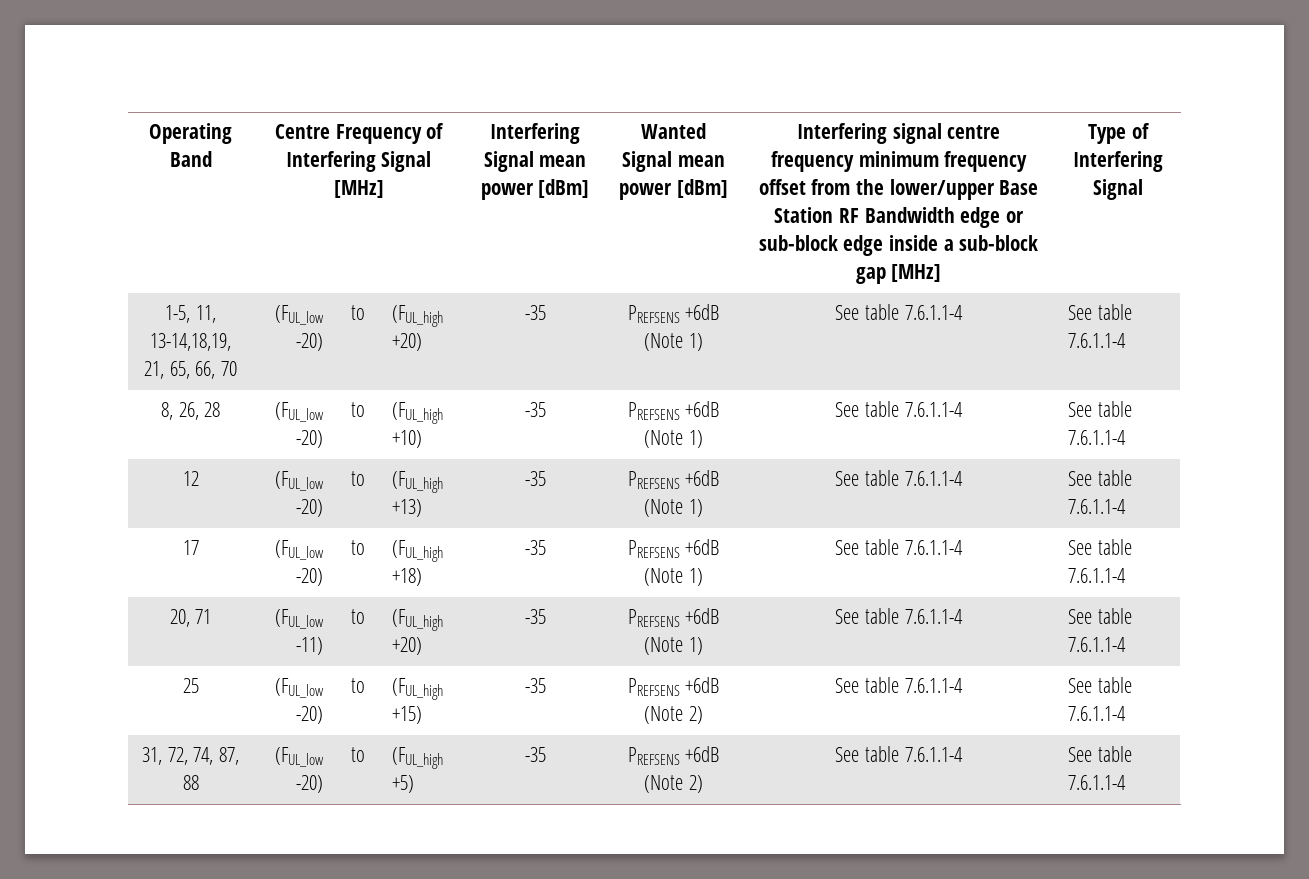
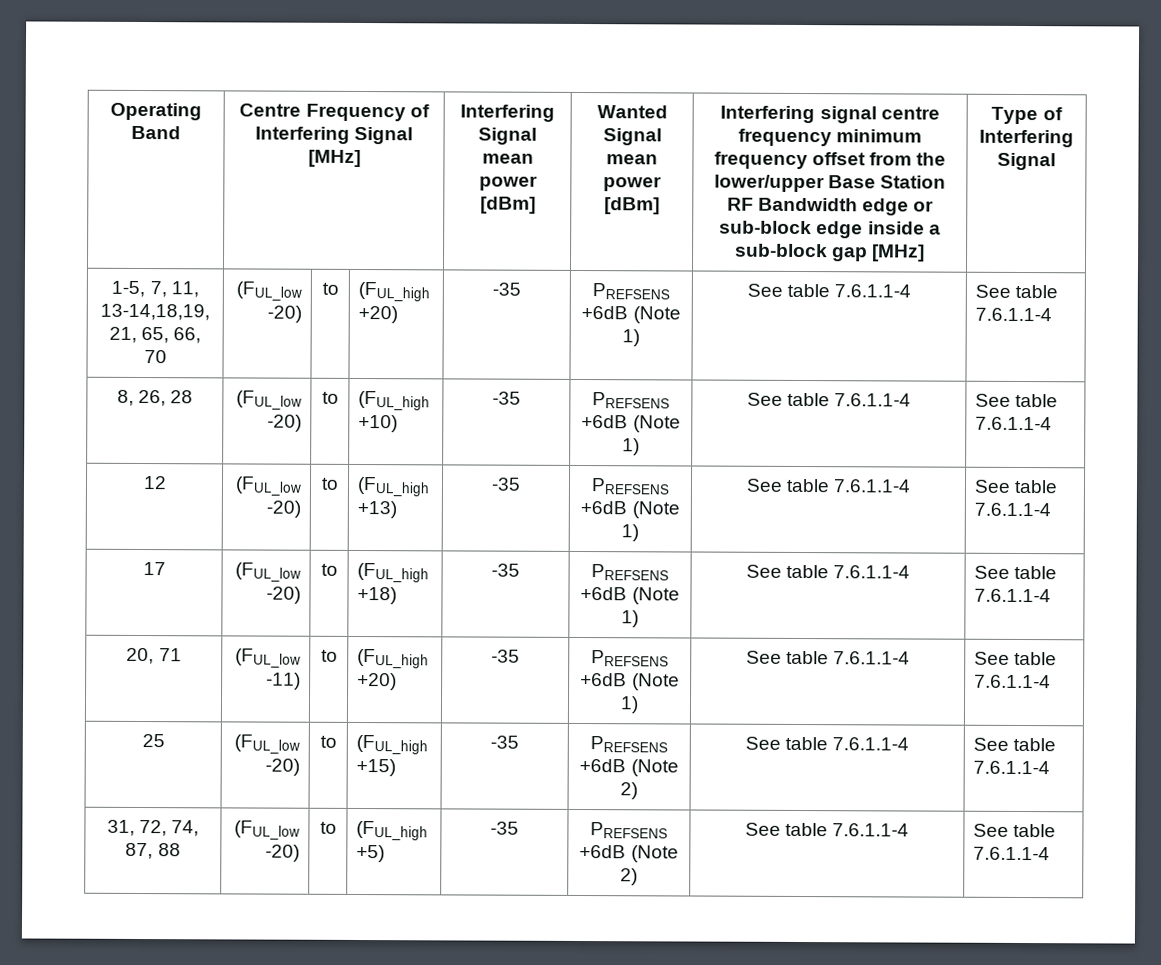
- 1-5, 11, 13-14,18,19, 21, 65, 66, 70 | (FUL_low -20) | to | (FUL_high +20) | -35 | PREFSENS +6dB (Note 1) | See table 7.6.1.1-4 | See table 7.6.1.1-4
+ 1-5, 7, 11, 13-14,18,19, 21, 65, 66, 70 | (FUL_low -20) | to | (FUL_high +20) | -35 | PREFSENS +6dB (Note 1) | See table 7.6.1.1-4 | See table 7.6.1.1-4

